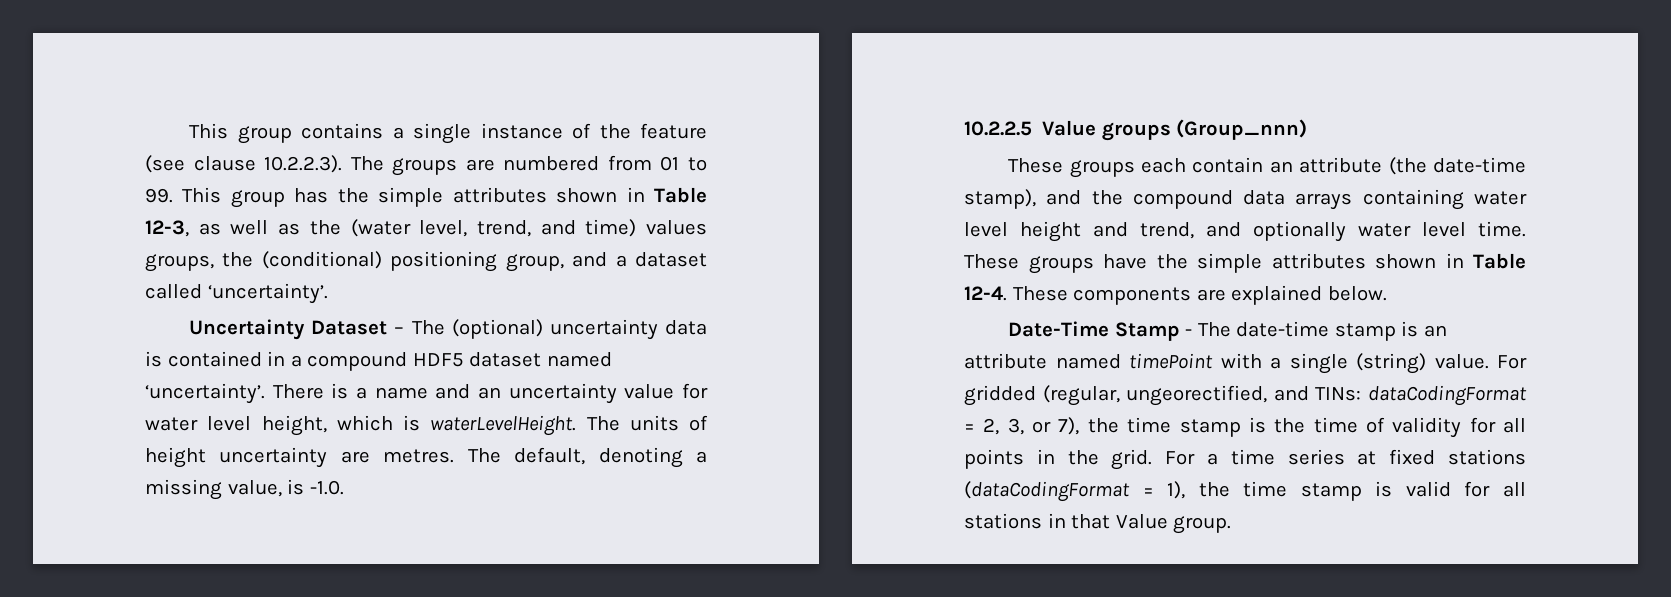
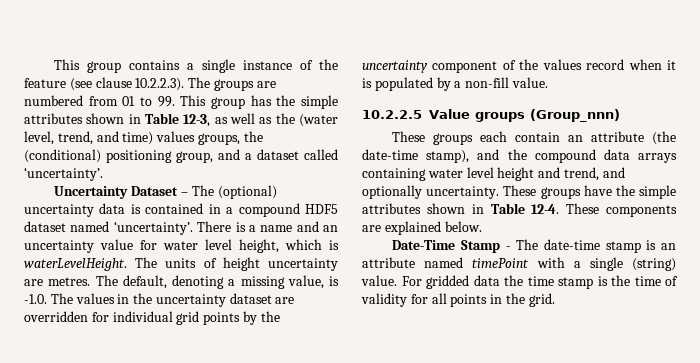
- The default, denoting a missing value, is -1.0.
+ The default, denoting a missing value, is -1.0. The values in the uncertainty dataset are overridden for individual grid points by the uncertainty component of the values record when it is populated by a non-fill value.
- These groups each contain an attribute (the date-time stamp), and the compound data arrays containing water level height and trend, and optionally water level time.
+ These groups each contain an attribute (the date-time stamp), and the compound data arrays containing water level height and trend, and optionally uncertainty.
- For gridded (regular, ungeorectified, and TINs: dataCodingFormat = 2, 3, or 7), the time stamp is the time of validity for all points in the grid. For a time series at fixed stations (dataCodingFormat = 1), the time stamp is valid for all stations in that Value group.
+ For gridded data the time stamp is the time of validity for all points in the grid.

